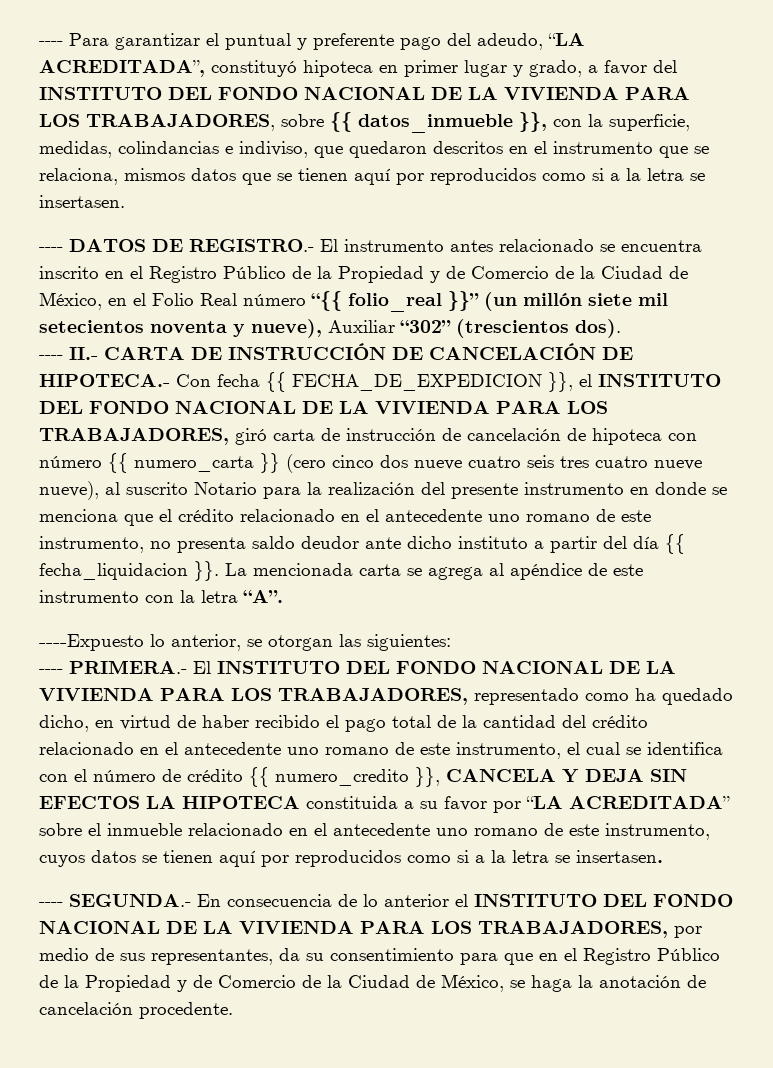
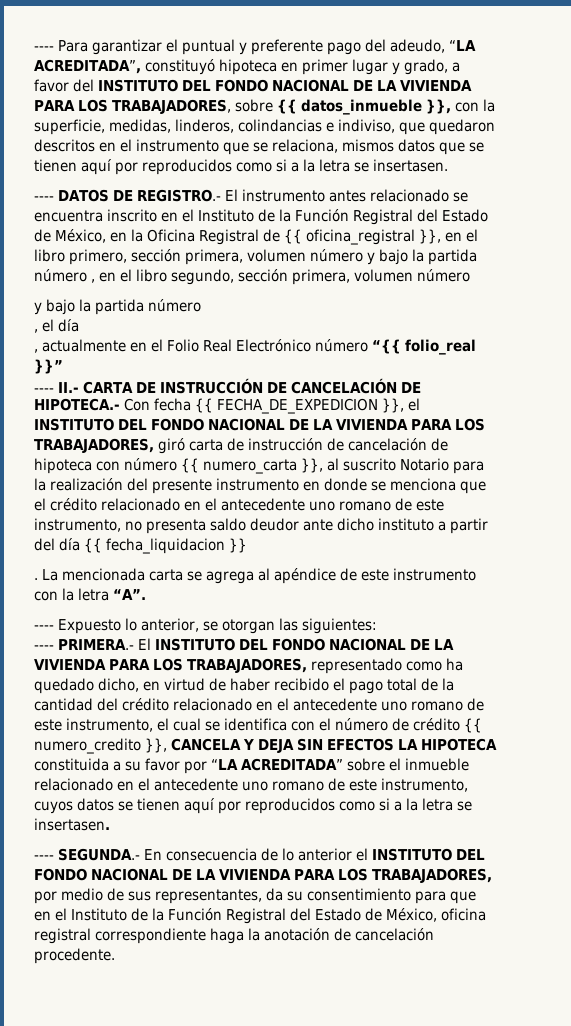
- ---- Para garantizar el puntual y preferente pago del adeudo, “LA ACREDITADA”, constituyó hipoteca en primer lugar y grado, a favor del INSTITUTO DEL FONDO NACIONAL DE LA VIVIENDA PARA LOS TRABAJADORES, sobre {{ datos_inmueble }}, con la superficie, medidas, colindancias e indiviso, que quedaron descritos en el instrumento que se relaciona, mismos datos que se tienen aquí por reproducidos como si a la letra se insertasen.
+ ---- Para garantizar el puntual y preferente pago del adeudo, “LA ACREDITADA”, constituyó hipoteca en primer lugar y grado, a favor del INSTITUTO DEL FONDO NACIONAL DE LA VIVIENDA PARA LOS TRABAJADORES, sobre {{ datos_inmueble }}, con la superficie, medidas, linderos, colindancias e indiviso, que quedaron descritos en el instrumento que se relaciona, mismos datos que se tienen aquí por reproducidos como si a la letra se insertasen.
- ---- DATOS DE REGISTRO.- El instrumento antes relacionado se encuentra inscrito en el Registro Público de la Propiedad y de Comercio de la Ciudad de México, en el Folio Real número “{{ folio_real }}” (un millón siete mil setecientos noventa y nueve), Auxiliar “302” (trescientos dos).
+ ---- DATOS DE REGISTRO.- El instrumento antes relacionado se encuentra inscrito en el Instituto de la Función Registral del Estado de México, en la Oficina Registral de {{ oficina_registral }}, en el libro primero, sección primera, volumen número y bajo la partida número , en el libro segundo, sección primera, volumen número
+ y bajo la partida número
+ , el día
+ , actualmente en el Folio Real Electrónico número “{{ folio_real }}”
- ---- II.- CARTA DE INSTRUCCIÓN DE CANCELACIÓN DE HIPOTECA.- Con fecha {{ FECHA_DE_EXPEDICION }}, el INSTITUTO DEL FONDO NACIONAL DE LA VIVIENDA PARA LOS TRABAJADORES, giró carta de instrucción de cancelación de hipoteca con número {{ numero_carta }} (cero cinco dos nueve cuatro seis tres cuatro nueve nueve), al suscrito Notario para la realización del presente instrumento en donde se menciona que el crédito relacionado en el antecedente uno romano de este instrumento, no presenta saldo deudor ante dicho instituto a partir del día {{ fecha_liquidacion }}.
+ ---- II.- CARTA DE INSTRUCCIÓN DE CANCELACIÓN DE HIPOTECA.- Con fecha {{ FECHA_DE_EXPEDICION }}, el INSTITUTO DEL FONDO NACIONAL DE LA VIVIENDA PARA LOS TRABAJADORES, giró carta de instrucción de cancelación de hipoteca con número {{ numero_carta }}, al suscrito Notario para la realización del presente instrumento en donde se menciona que el crédito relacionado en el antecedente uno romano de este instrumento, no presenta saldo deudor ante dicho instituto a partir del día {{ fecha_liquidacion }}
+ .
- ----Expuesto lo anterior, se otorgan las siguientes:
+ ---- Expuesto lo anterior, se otorgan las siguientes:
- ---- SEGUNDA.- En consecuencia de lo anterior el INSTITUTO DEL FONDO NACIONAL DE LA VIVIENDA PARA LOS TRABAJADORES, por medio de sus representantes, da su consentimiento para que en el Registro Público de la Propiedad y de Comercio de la Ciudad de México, se haga la anotación de cancelación procedente.
+ ---- SEGUNDA.- En consecuencia de lo anterior el INSTITUTO DEL FONDO NACIONAL DE LA VIVIENDA PARA LOS TRABAJADORES, por medio de sus representantes, da su consentimiento para que en el Instituto de la Función Registral del Estado de México, oficina registral correspondiente haga la anotación de cancelación procedente.

